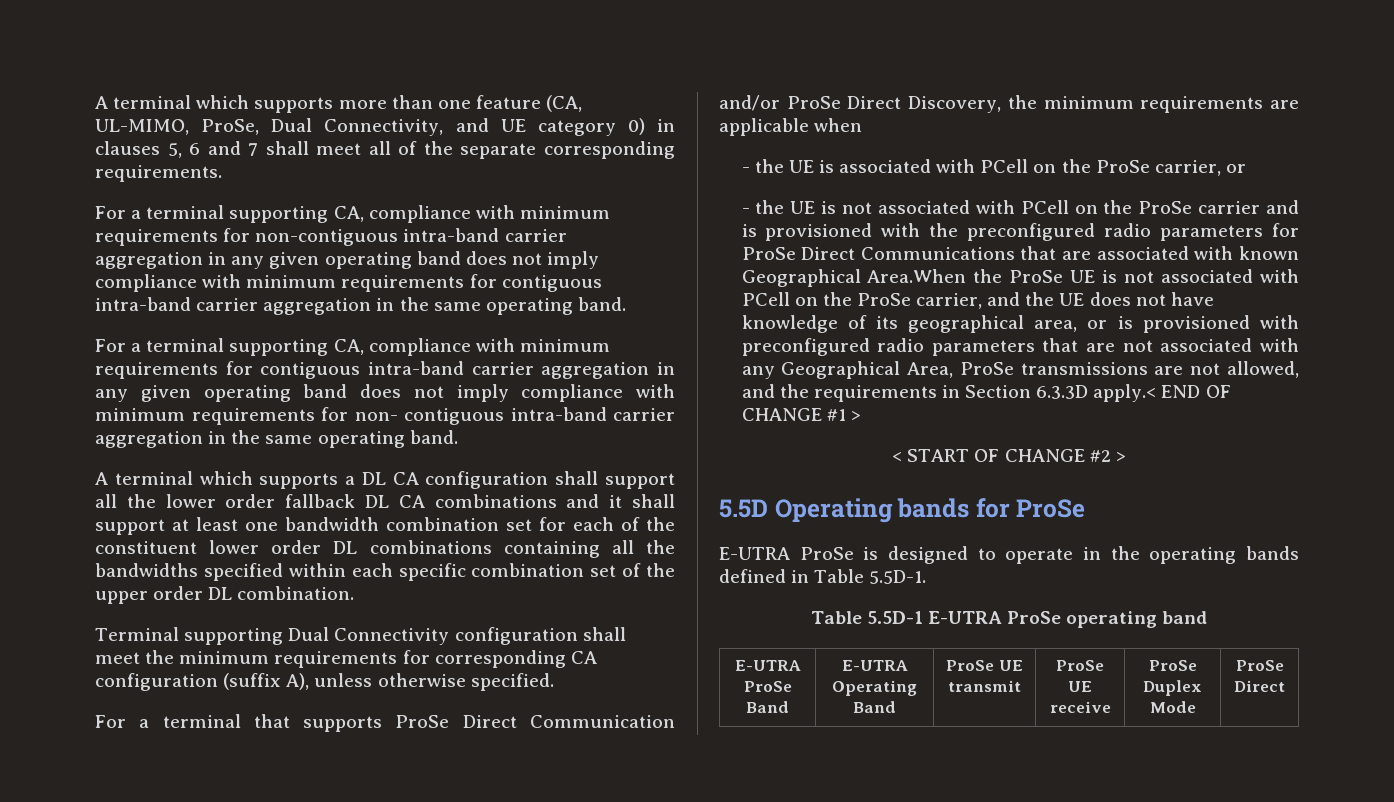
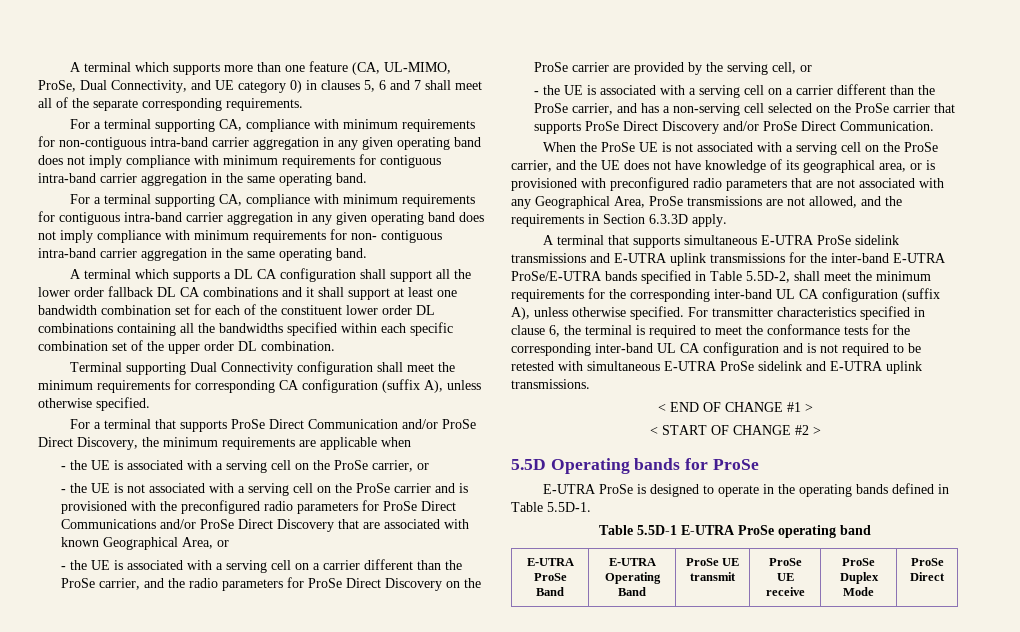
- - the UE is associated with PCell on the ProSe carrier, or
+ - the UE is associated with a serving cell on the ProSe carrier, or
- - the UE is not associated with PCell on the ProSe carrier and is provisioned with the preconfigured radio parameters for ProSe Direct Communications that are associated with known Geographical Area.When the ProSe UE is not associated with PCell on the ProSe carrier, and the UE does not have knowledge of its geographical area, or is provisioned with preconfigured radio parameters that are not associated with any Geographical Area, ProSe transmissions are not allowed, and the requirements in Section 6.3.3D apply.< END OF CHANGE #1 >
+ - the UE is not associated with a serving cell on the ProSe carrier and is provisioned with the preconfigured radio parameters for ProSe Direct Communications and/or ProSe Direct Discovery that are associated with known Geographical Area, or
+ - the UE is associated with a serving cell on a carrier different than the ProSe carrier, and the radio parameters for ProSe Direct Discovery on the ProSe carrier are provided by the serving cell, or
+ - the UE is associated with a serving cell on a carrier different than the ProSe carrier, and has a non-serving cell selected on the ProSe carrier that supports ProSe Direct Discovery and/or ProSe Direct Communication.
+ When the ProSe UE is not associated with a serving cell on the ProSe carrier, and the UE does not have knowledge of its geographical area, or is provisioned with preconfigured radio parameters that are not associated with any Geographical Area, ProSe transmissions are not allowed, and the requirements in Section 6.3.3D apply.
+ A terminal that supports simultaneous E-UTRA ProSe sidelink transmissions and E-UTRA uplink transmissions for the inter-band E-UTRA ProSe/E-UTRA bands specified in Table 5.5D-2, shall meet the minimum requirements for the corresponding inter-band UL CA configuration (suffix A), unless otherwise specified. For transmitter characteristics specified in clause 6, the terminal is required to meet the conformance tests for the corresponding inter-band UL CA configuration and is not required to be retested with simultaneous E-UTRA ProSe sidelink and E-UTRA uplink transmissions.
+ < END OF CHANGE #1 >

